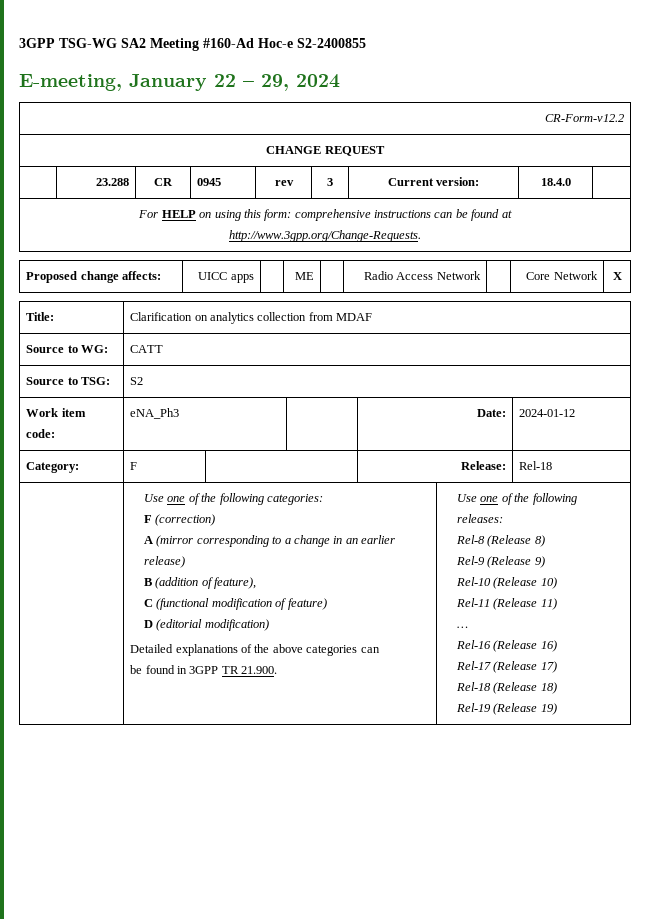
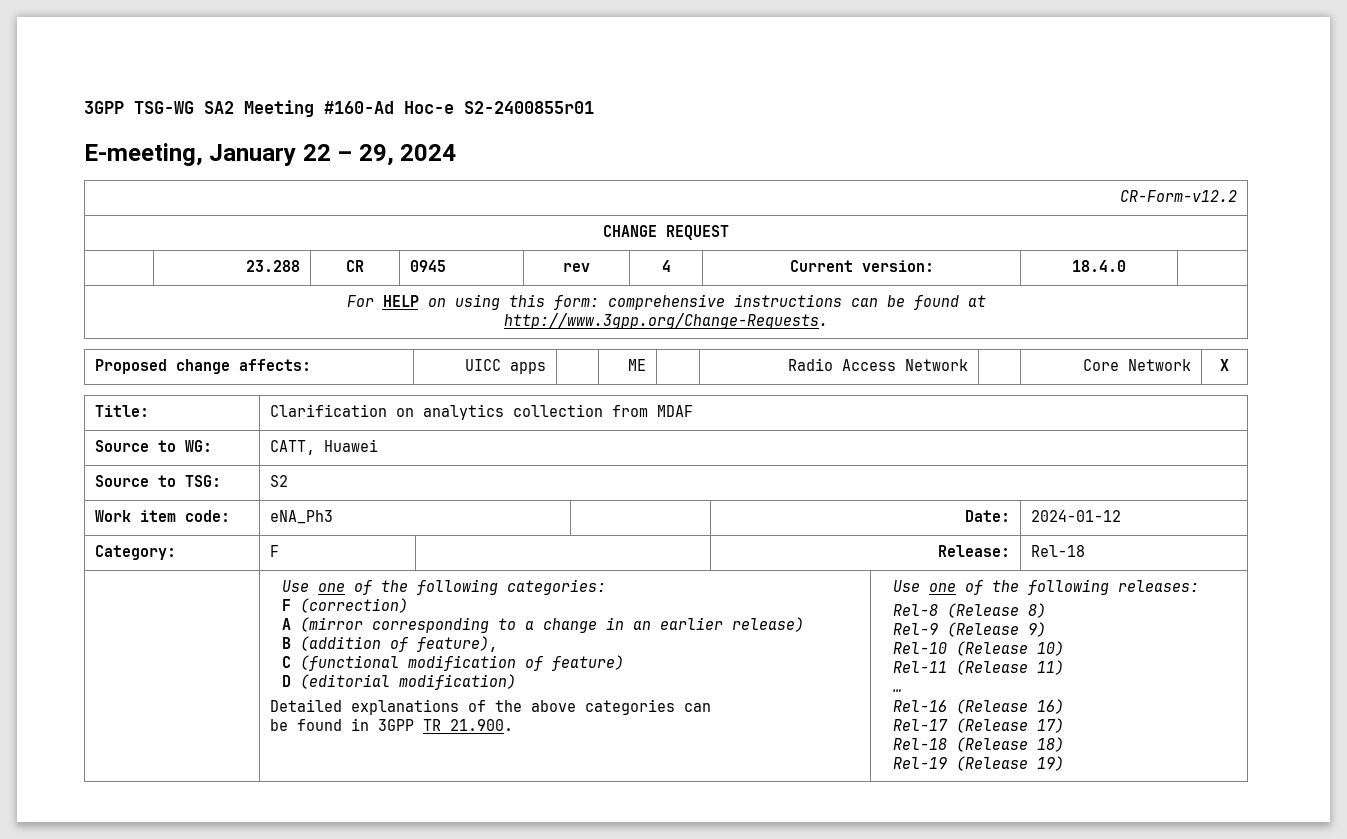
- 3GPP TSG-WG SA2 Meeting #160-Ad Hoc-e S2-2400855
+ 3GPP TSG-WG SA2 Meeting #160-Ad Hoc-e S2-2400855r01
- | 23.288 | CR | 0945 | rev | 3 | Current version: | 18.4.0 |
+ | 23.288 | CR | 0945 | rev | 4 | Current version: | 18.4.0 |
- Source to WG: | CATT
+ Source to WG: | CATT, Huawei

